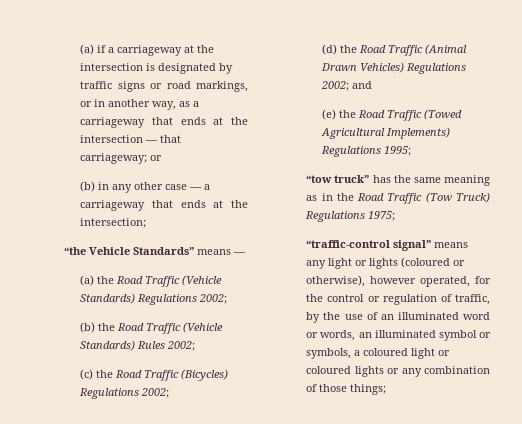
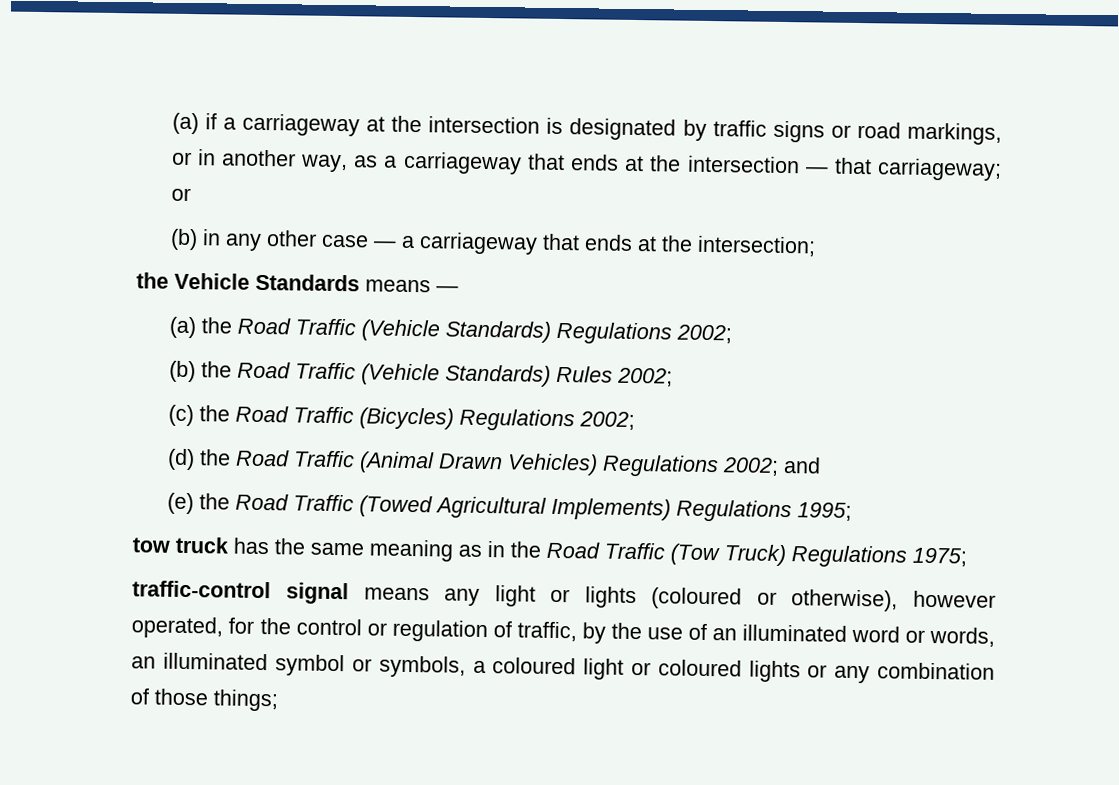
- “the Vehicle Standards” means —
+ the Vehicle Standards means —
- “tow truck” has the same meaning as in the Road Traffic (Tow Truck) Regulations 1975;
+ tow truck has the same meaning as in the Road Traffic (Tow Truck) Regulations 1975;
- “traffic-control signal” means any light or lights (coloured or otherwise), however operated, for the control or regulation of traffic, by the use of an illuminated word or words, an illuminated symbol or symbols, a coloured light or coloured lights or any combination of those things;
+ traffic-control signal means any light or lights (coloured or otherwise), however operated, for the control or regulation of traffic, by the use of an illuminated word or words, an illuminated symbol or symbols, a coloured light or coloured lights or any combination of those things;

